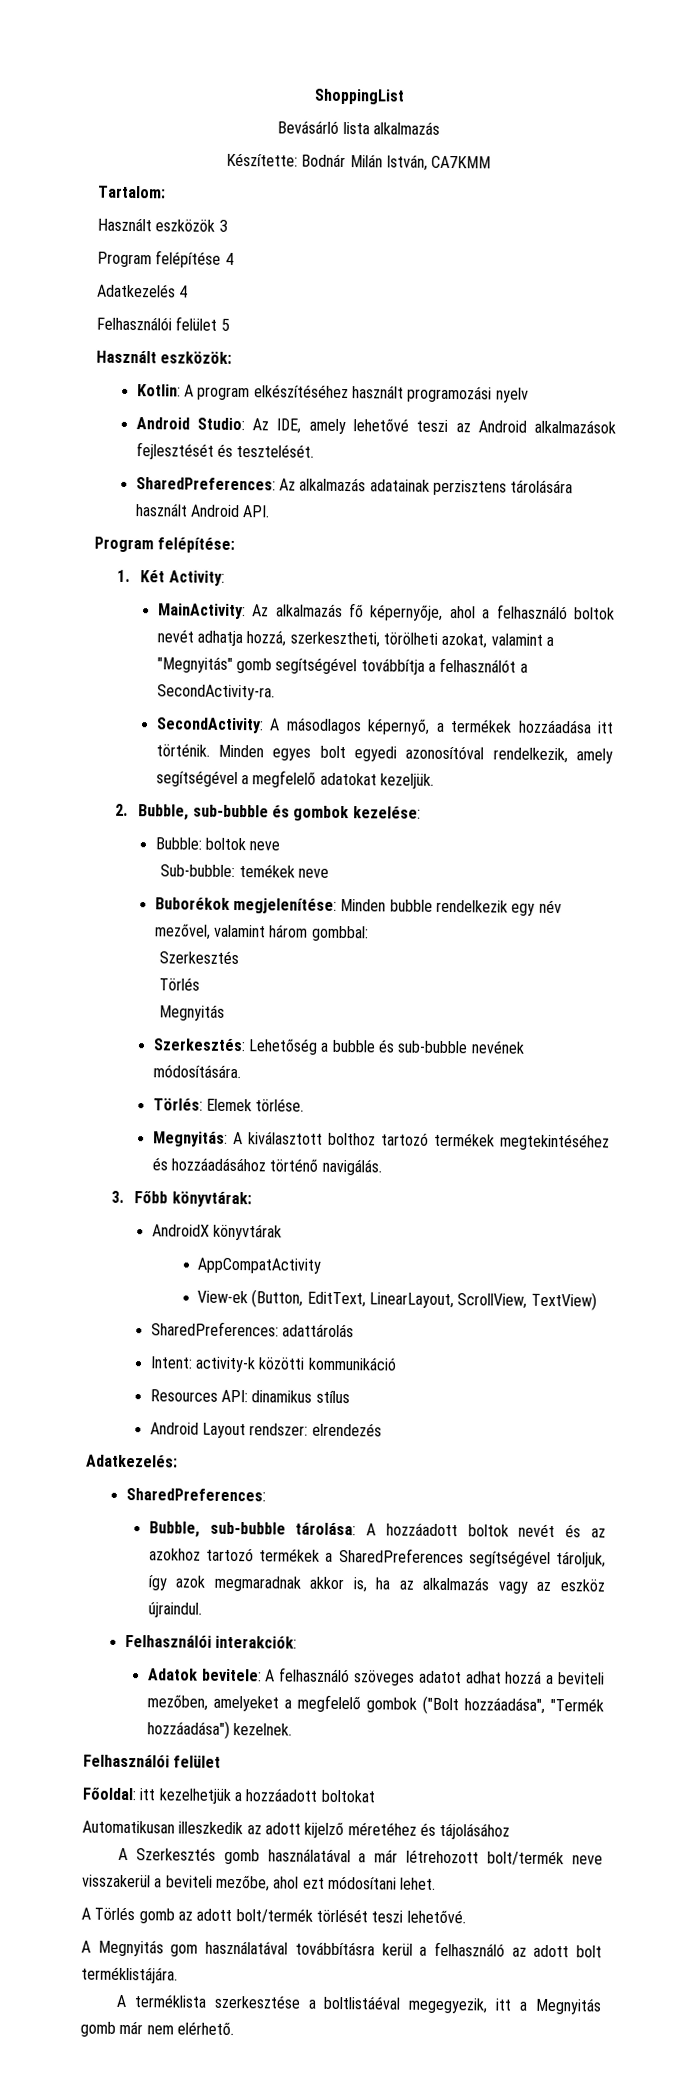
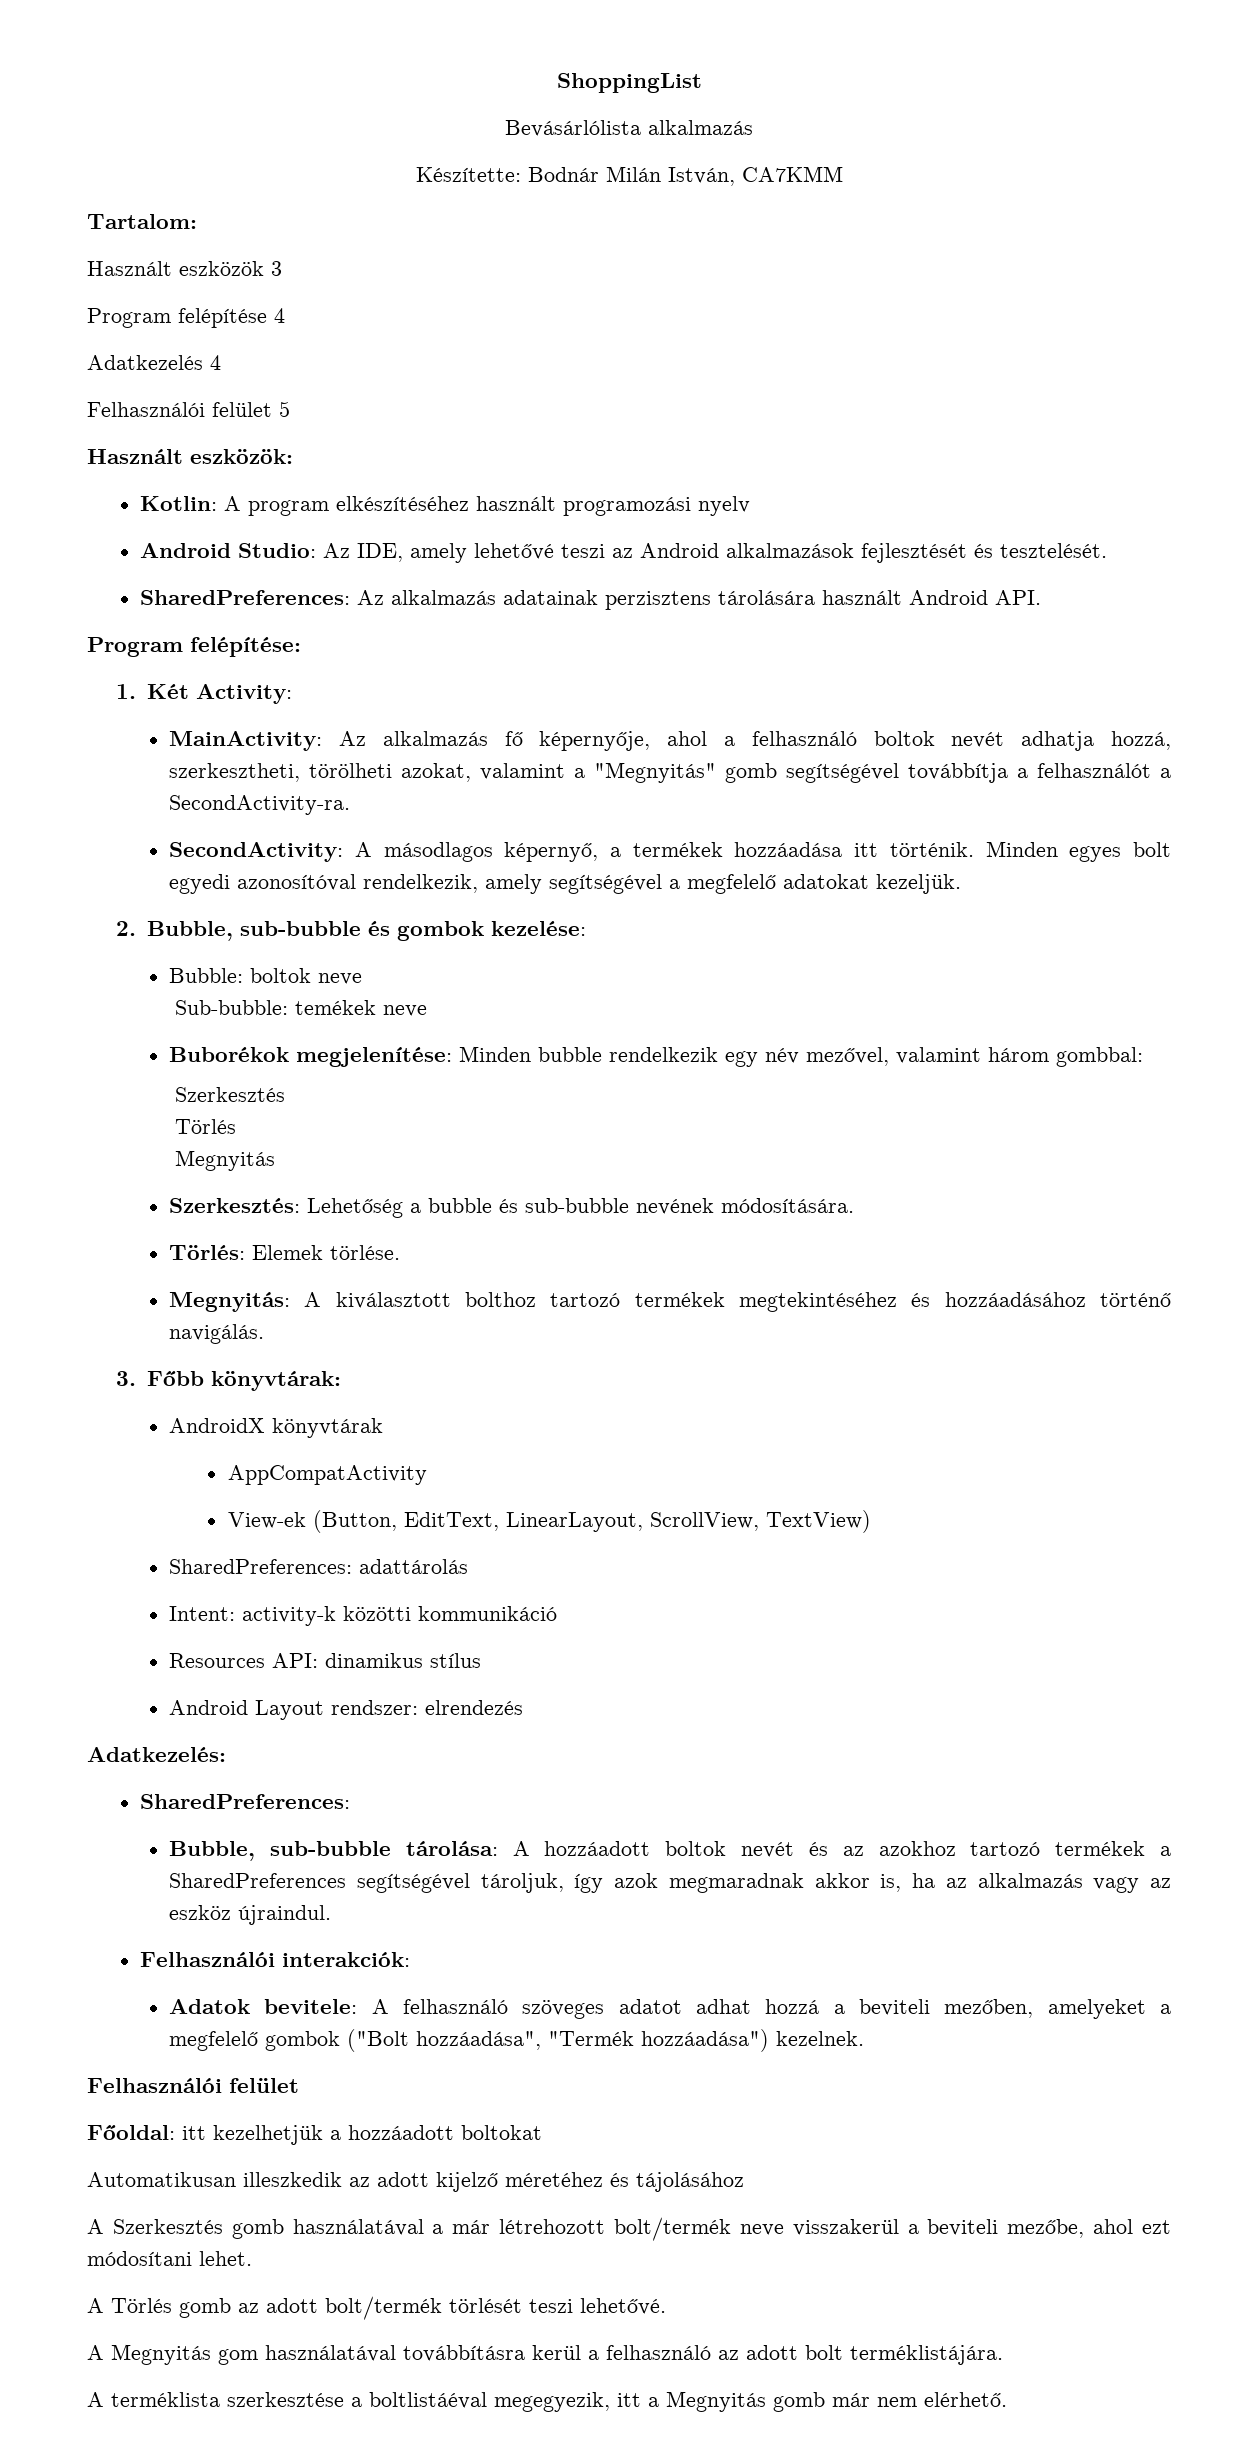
- Bevásárló lista alkalmazás
+ Bevásárlólista alkalmazás

